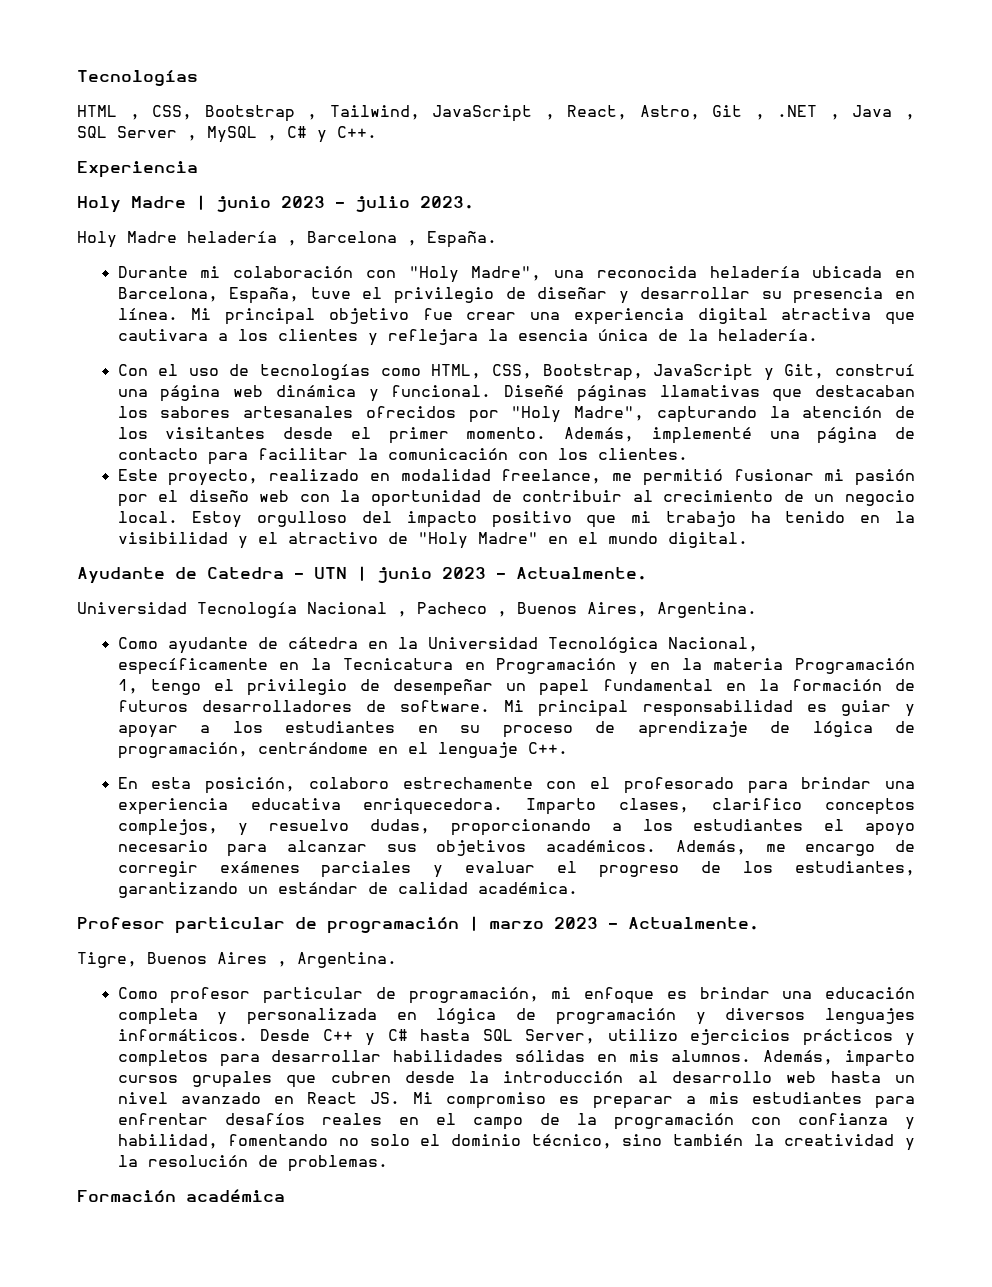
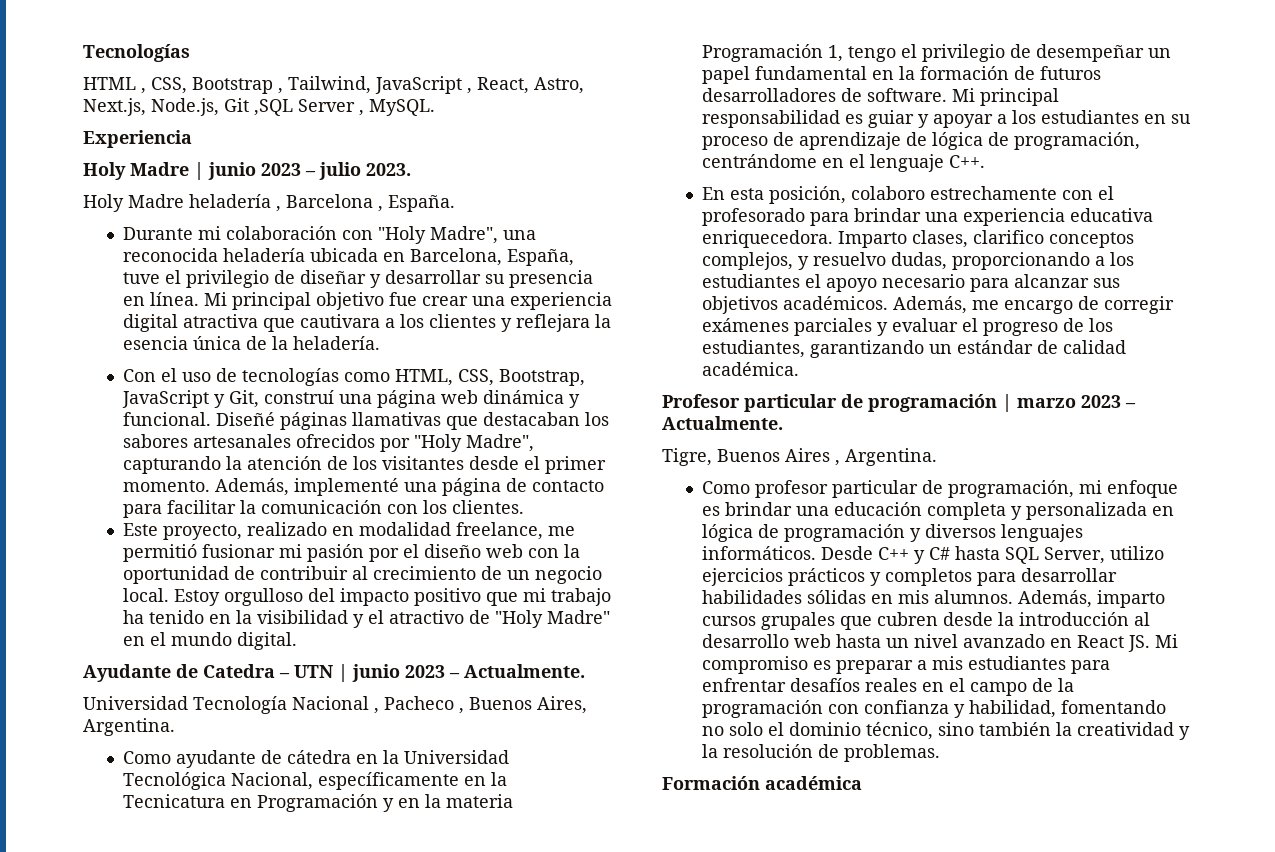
- HTML , CSS, Bootstrap , Tailwind, JavaScript , React, Astro, Git , .NET , Java , SQL Server , MySQL , C# y C++.
+ HTML , CSS, Bootstrap , Tailwind, JavaScript , React, Astro, Next.js, Node.js, Git ,SQL Server , MySQL.

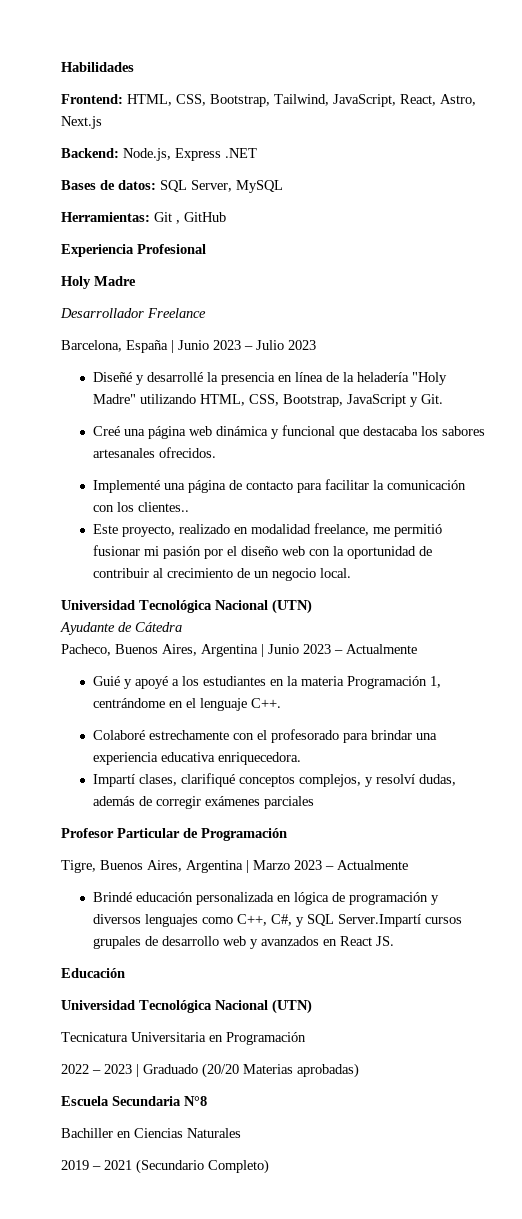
- Tecnologías
- HTML , CSS, Bootstrap , Tailwind, JavaScript , React, Astro, Next.js, Node.js, Git ,SQL Server , MySQL.
+ Habilidades
+ Frontend: HTML, CSS, Bootstrap, Tailwind, JavaScript, React, Astro, Next.js
+ Backend: Node.js, Express .NET
+ Bases de datos: SQL Server, MySQL
+ Herramientas: Git , GitHub
- Experiencia
- Holy Madre | junio 2023 – julio 2023.
- Holy Madre heladería , Barcelona , España.
- Durante mi colaboración con "Holy Madre", una reconocida heladería ubicada en Barcelona, España, tuve el privilegio de diseñar y desarrollar su presencia en línea. Mi principal objetivo fue crear una experiencia digital atractiva que cautivara a los clientes y reflejara la esencia única de la heladería.
- Con el uso de tecnologías como HTML, CSS, Bootstrap, JavaScript y Git, construí una página web dinámica y funcional. Diseñé páginas llamativas que destacaban los sabores artesanales ofrecidos por "Holy Madre", capturando la atención de los visitantes desde el primer momento. Además, implementé una página de contacto para facilitar la comunicación con los clientes.
+ Experiencia Profesional
+ Holy Madre
+ Desarrollador Freelance
+ Barcelona, España | Junio 2023 – Julio 2023
+ Diseñé y desarrollé la presencia en línea de la heladería "Holy Madre" utilizando HTML, CSS, Bootstrap, JavaScript y Git.
+ Creé una página web dinámica y funcional que destacaba los sabores artesanales ofrecidos.
+ Implementé una página de contacto para facilitar la comunicación con los clientes..
- Este proyecto, realizado en modalidad freelance, me permitió fusionar mi pasión por el diseño web con la oportunidad de contribuir al crecimiento de un negocio local. Estoy orgulloso del impacto positivo que mi trabajo ha tenido en la visibilidad y el atractivo de "Holy Madre" en el mundo digital.
- Ayudante de Catedra – UTN | junio 2023 – Actualmente.
- Universidad Tecnología Nacional , Pacheco , Buenos Aires, Argentina.
- Como ayudante de cátedra en la Universidad Tecnológica Nacional, específicamente en la Tecnicatura en Programación y en la materia Programación 1, tengo el privilegio de desempeñar un papel fundamental en la formación de futuros desarrolladores de software. Mi principal responsabilidad es guiar y apoyar a los estudiantes en su proceso de aprendizaje de lógica de programación, centrándome en el lenguaje C++.
+ Este proyecto, realizado en modalidad freelance, me permitió fusionar mi pasión por el diseño web con la oportunidad de contribuir al crecimiento de un negocio local.
+ Universidad Tecnológica Nacional (UTN)
+ Ayudante de Cátedra
+ Pacheco, Buenos Aires, Argentina | Junio 2023 – Actualmente
+ Guié y apoyé a los estudiantes en la materia Programación 1, centrándome en el lenguaje C++.
- En esta posición, colaboro estrechamente con el profesorado para brindar una experiencia educativa enriquecedora. Imparto clases, clarifico conceptos complejos, y resuelvo dudas, proporcionando a los estudiantes el apoyo necesario para alcanzar sus objetivos académicos. Además, me encargo de corregir exámenes parciales y evaluar el progreso de los estudiantes, garantizando un estándar de calidad académica.
- Profesor particular de programación | marzo 2023 – Actualmente.
- Tigre, Buenos Aires , Argentina.
- Como profesor particular de programación, mi enfoque es brindar una educación completa y personalizada en lógica de programación y diversos lenguajes informáticos. Desde C++ y C# hasta SQL Server, utilizo ejercicios prácticos y completos para desarrollar habilidades sólidas en mis alumnos. Además, imparto cursos grupales que cubren desde la introducción al desarrollo web hasta un nivel avanzado en React JS. Mi compromiso es preparar a mis estudiantes para enfrentar desafíos reales en el campo de la programación con confianza y habilidad, fomentando no solo el dominio técnico, sino también la creatividad y la resolución de problemas.
- Formación académica
+ Colaboré estrechamente con el profesorado para brindar una experiencia educativa enriquecedora.
+ Impartí clases, clarifiqué conceptos complejos, y resolví dudas, además de corregir exámenes parciales
+ Profesor Particular de Programación
+ Tigre, Buenos Aires, Argentina | Marzo 2023 – Actualmente
+ Brindé educación personalizada en lógica de programación y diversos lenguajes como C++, C#, y SQL Server.Impartí cursos grupales de desarrollo web y avanzados en React JS.
+ Educación
+ Universidad Tecnológica Nacional (UTN)
+ Tecnicatura Universitaria en Programación
+ 2022 – 2023 | Graduado (20/20 Materias aprobadas)
+ Escuela Secundaria N°8
+ Bachiller en Ciencias Naturales
+ 2019 – 2021 (Secundario Completo)

